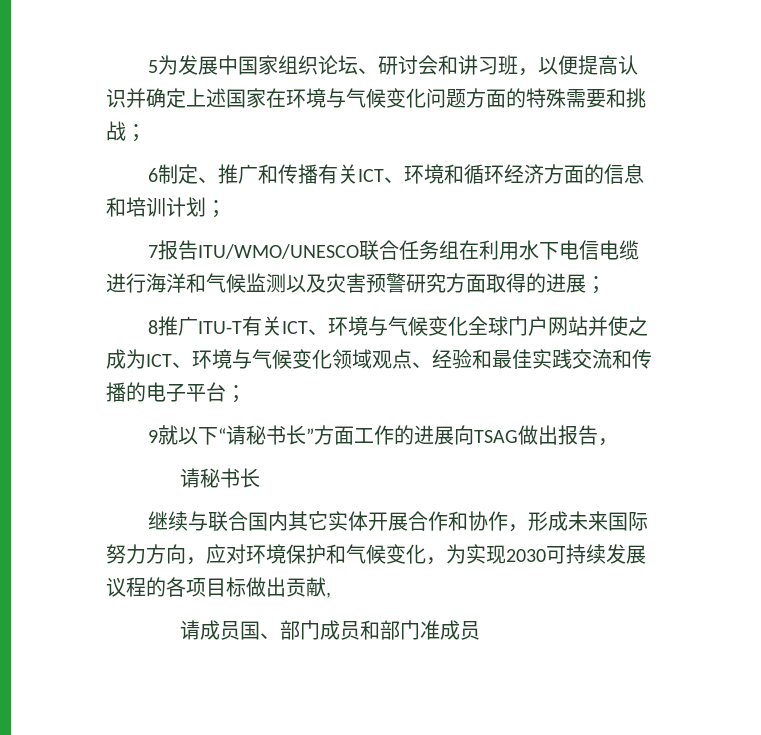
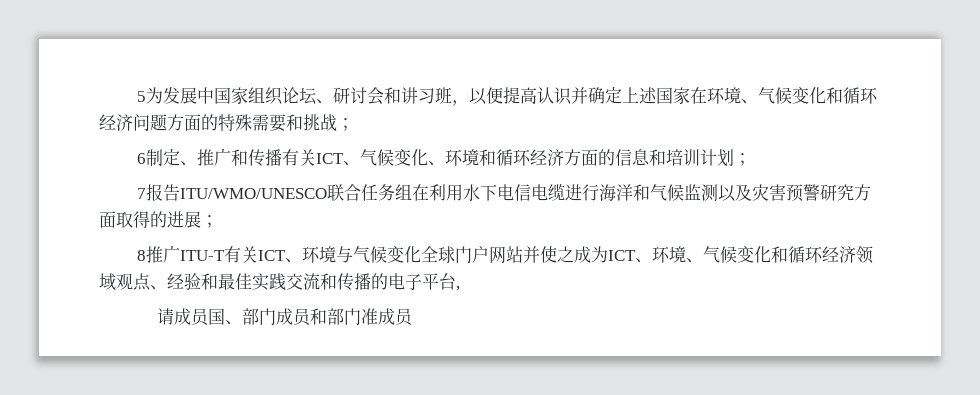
- 5为发展中国家组织论坛、研讨会和讲习班，以便提高认识并确定上述国家在环境与气候变化问题方面的特殊需要和挑战；
+ 5为发展中国家组织论坛、研讨会和讲习班，以便提高认识并确定上述国家在环境、气候变化和循环经济问题方面的特殊需要和挑战；
- 6制定、推广和传播有关ICT、环境和循环经济方面的信息和培训计划；
+ 6制定、推广和传播有关ICT、气候变化、环境和循环经济方面的信息和培训计划；
- 8推广ITU-T有关ICT、环境与气候变化全球门户网站并使之成为ICT、环境与气候变化领域观点、经验和最佳实践交流和传播的电子平台；
- 9就以下“请秘书长”方面工作的进展向TSAG做出报告，
- 请秘书长
- 继续与联合国内其它实体开展合作和协作，形成未来国际努力方向，应对环境保护和气候变化，为实现2030可持续发展议程的各项目标做出贡献,
+ 8推广ITU-T有关ICT、环境与气候变化全球门户网站并使之成为ICT、环境、气候变化和循环经济领域观点、经验和最佳实践交流和传播的电子平台,

